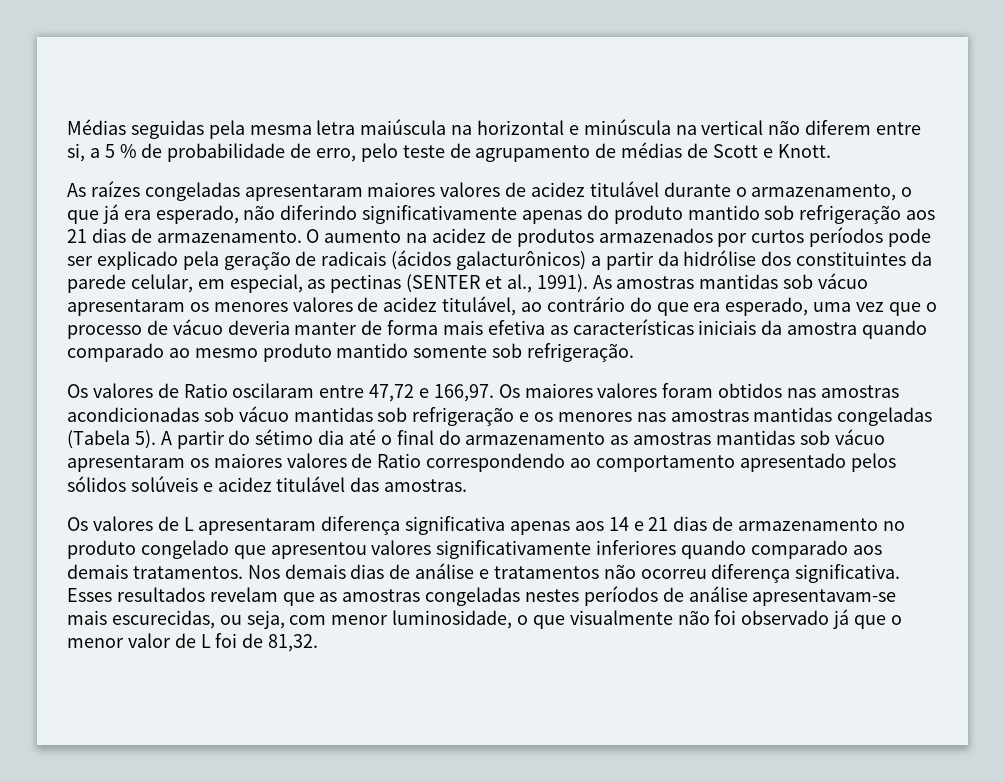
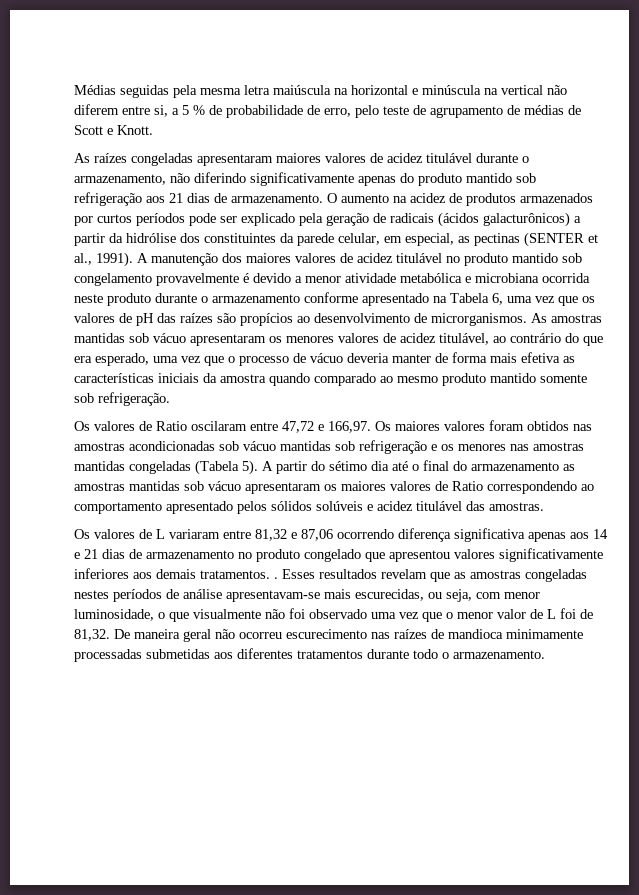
- As raízes congeladas apresentaram maiores valores de acidez titulável durante o armazenamento, o que já era esperado, não diferindo significativamente apenas do produto mantido sob refrigeração aos 21 dias de armazenamento.
+ As raízes congeladas apresentaram maiores valores de acidez titulável durante o armazenamento, não diferindo significativamente apenas do produto mantido sob refrigeração aos 21 dias de armazenamento.
+ A manutenção dos maiores valores de acidez titulável no produto mantido sob congelamento provavelmente é devido a menor atividade metabólica e microbiana ocorrida neste produto durante o armazenamento conforme apresentado na Tabela 6, uma vez que os valores de pH das raízes são propícios ao desenvolvimento de microrganismos.
- Os valores de L apresentaram diferença significativa apenas aos 14 e 21 dias de armazenamento no produto congelado que apresentou valores significativamente inferiores quando comparado aos demais tratamentos. Nos demais dias de análise e tratamentos não ocorreu diferença significativa.
+ Os valores de L variaram entre 81,32 e 87,06 ocorrendo diferença significativa apenas aos 14 e 21 dias de armazenamento no produto congelado que apresentou valores significativamente inferiores aos demais tratamentos. .
- Esses resultados revelam que as amostras congeladas nestes períodos de análise apresentavam-se mais escurecidas, ou seja, com menor luminosidade, o que visualmente não foi observado já que o menor valor de L foi de 81,32.
+ Esses resultados revelam que as amostras congeladas nestes períodos de análise apresentavam-se mais escurecidas, ou seja, com menor luminosidade, o que visualmente não foi observado uma vez que o menor valor de L foi de 81,32.
+ De maneira geral não ocorreu escurecimento nas raízes de mandioca minimamente processadas submetidas aos diferentes tratamentos durante todo o armazenamento.

